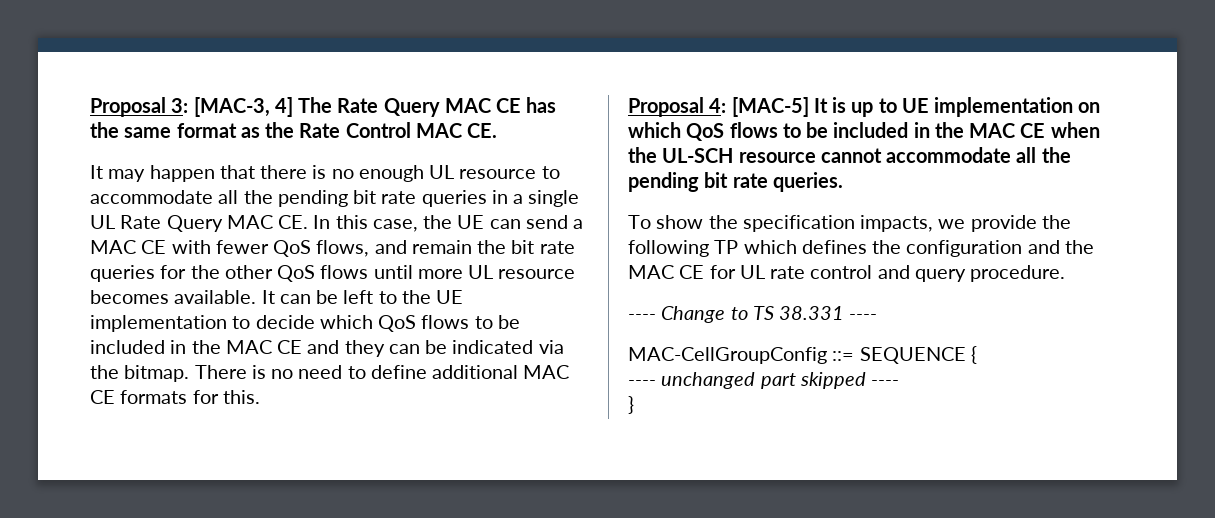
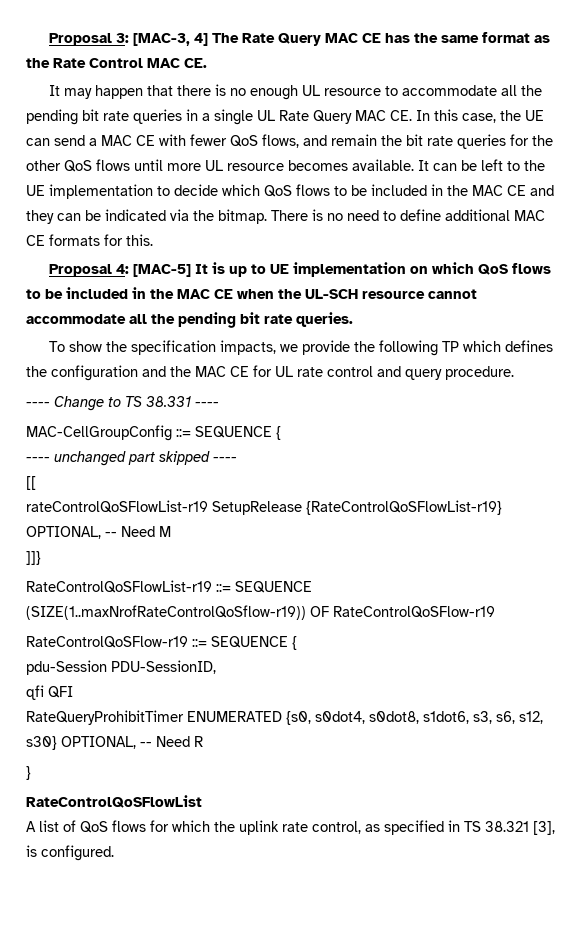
+ [[
+ rateControlQoSFlowList-r19 SetupRelease {RateControlQoSFlowList-r19} OPTIONAL, -- Need M
+ ]]}
+ RateControlQoSFlowList-r19 ::= SEQUENCE (SIZE(1..maxNrofRateControlQoSflow-r19)) OF RateControlQoSFlow-r19
+ RateControlQoSFlow-r19 ::= SEQUENCE {
+ pdu-Session PDU-SessionID,
+ qfi QFI
+ RateQueryProhibitTimer ENUMERATED {s0, s0dot4, s0dot8, s1dot6, s3, s6, s12, s30} OPTIONAL, -- Need R
  }
+ RateControlQoSFlowList
+ A list of QoS flows for which the uplink rate control, as specified in TS 38.321 [3], is configured.

